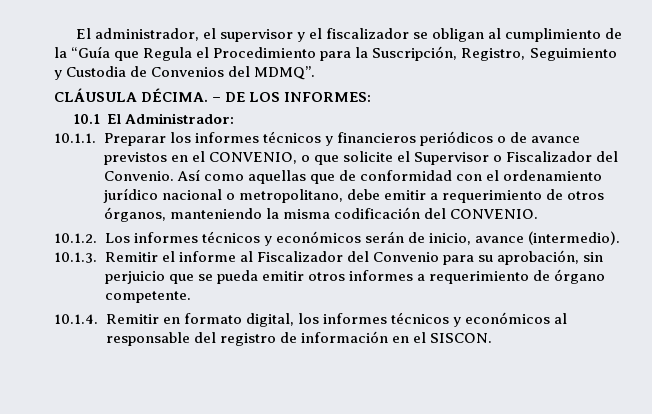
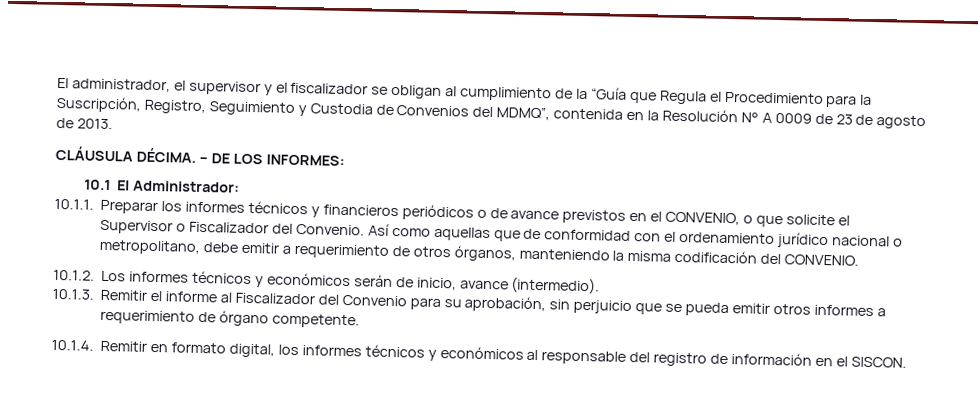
- El administrador, el supervisor y el fiscalizador se obligan al cumplimiento de la “Guía que Regula el Procedimiento para la Suscripción, Registro, Seguimiento y Custodia de Convenios del MDMQ”.
+ El administrador, el supervisor y el fiscalizador se obligan al cumplimiento de la “Guía que Regula el Procedimiento para la Suscripción, Registro, Seguimiento y Custodia de Convenios del MDMQ”, contenida en la Resolución N° A 0009 de 23 de agosto de 2013.

